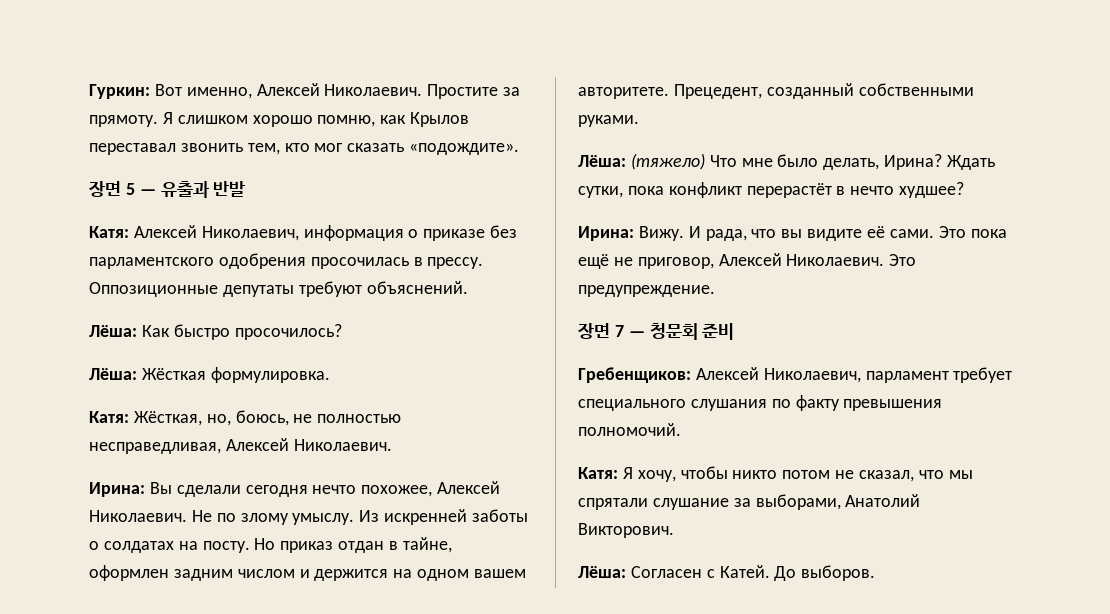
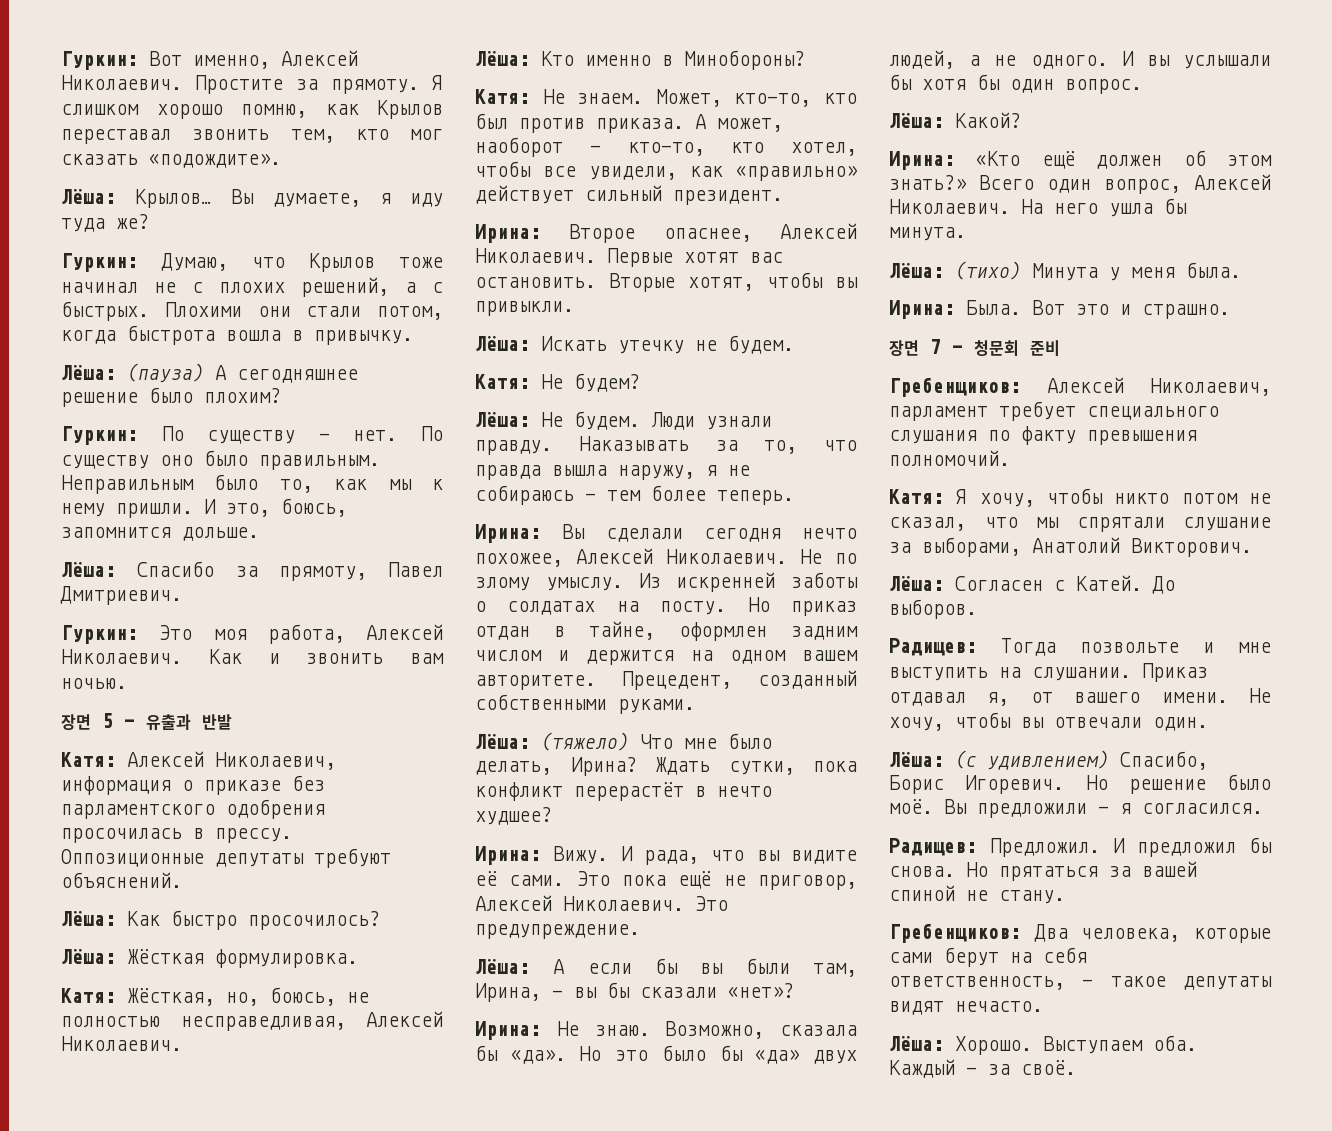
+ Лёша: Крылов… Вы думаете, я иду туда же?
+ Гуркин: Думаю, что Крылов тоже начинал не с плохих решений, а с быстрых. Плохими они стали потом, когда быстрота вошла в привычку.
+ Лёша: (пауза) А сегодняшнее решение было плохим?
+ Гуркин: По существу — нет. По существу оно было правильным. Неправильным было то, как мы к нему пришли. И это, боюсь, запомнится дольше.
+ Лёша: Спасибо за прямоту, Павел Дмитриевич.
+ Гуркин: Это моя работа, Алексей Николаевич. Как и звонить вам ночью.
+ Лёша: Кто именно в Минобороны?
+ Катя: Не знаем. Может, кто-то, кто был против приказа. А может, наоборот — кто-то, кто хотел, чтобы все увидели, как «правильно» действует сильный президент.
+ Ирина: Второе опаснее, Алексей Николаевич. Первые хотят вас остановить. Вторые хотят, чтобы вы привыкли.
+ Лёша: Искать утечку не будем.
+ Катя: Не будем?
+ Лёша: Не будем. Люди узнали правду. Наказывать за то, что правда вышла наружу, я не собираюсь — тем более теперь.
+ Лёша: А если бы вы были там, Ирина, — вы бы сказали «нет»?
+ Ирина: Не знаю. Возможно, сказала бы «да». Но это было бы «да» двух людей, а не одного. И вы услышали бы хотя бы один вопрос.
+ Лёша: Какой?
+ Ирина: «Кто ещё должен об этом знать?» Всего один вопрос, Алексей Николаевич. На него ушла бы минута.
+ Лёша: (тихо) Минута у меня была.
+ Ирина: Была. Вот это и страшно.
+ Радищев: Тогда позвольте и мне выступить на слушании. Приказ отдавал я, от вашего имени. Не хочу, чтобы вы отвечали один.
+ Лёша: (с удивлением) Спасибо, Борис Игоревич. Но решение было моё. Вы предложили — я согласился.
+ Радищев: Предложил. И предложил бы снова. Но прятаться за вашей спиной не стану.
+ Гребенщиков: Два человека, которые сами берут на себя ответственность, — такое депутаты видят нечасто.
+ Лёша: Хорошо. Выступаем оба. Каждый — за своё.

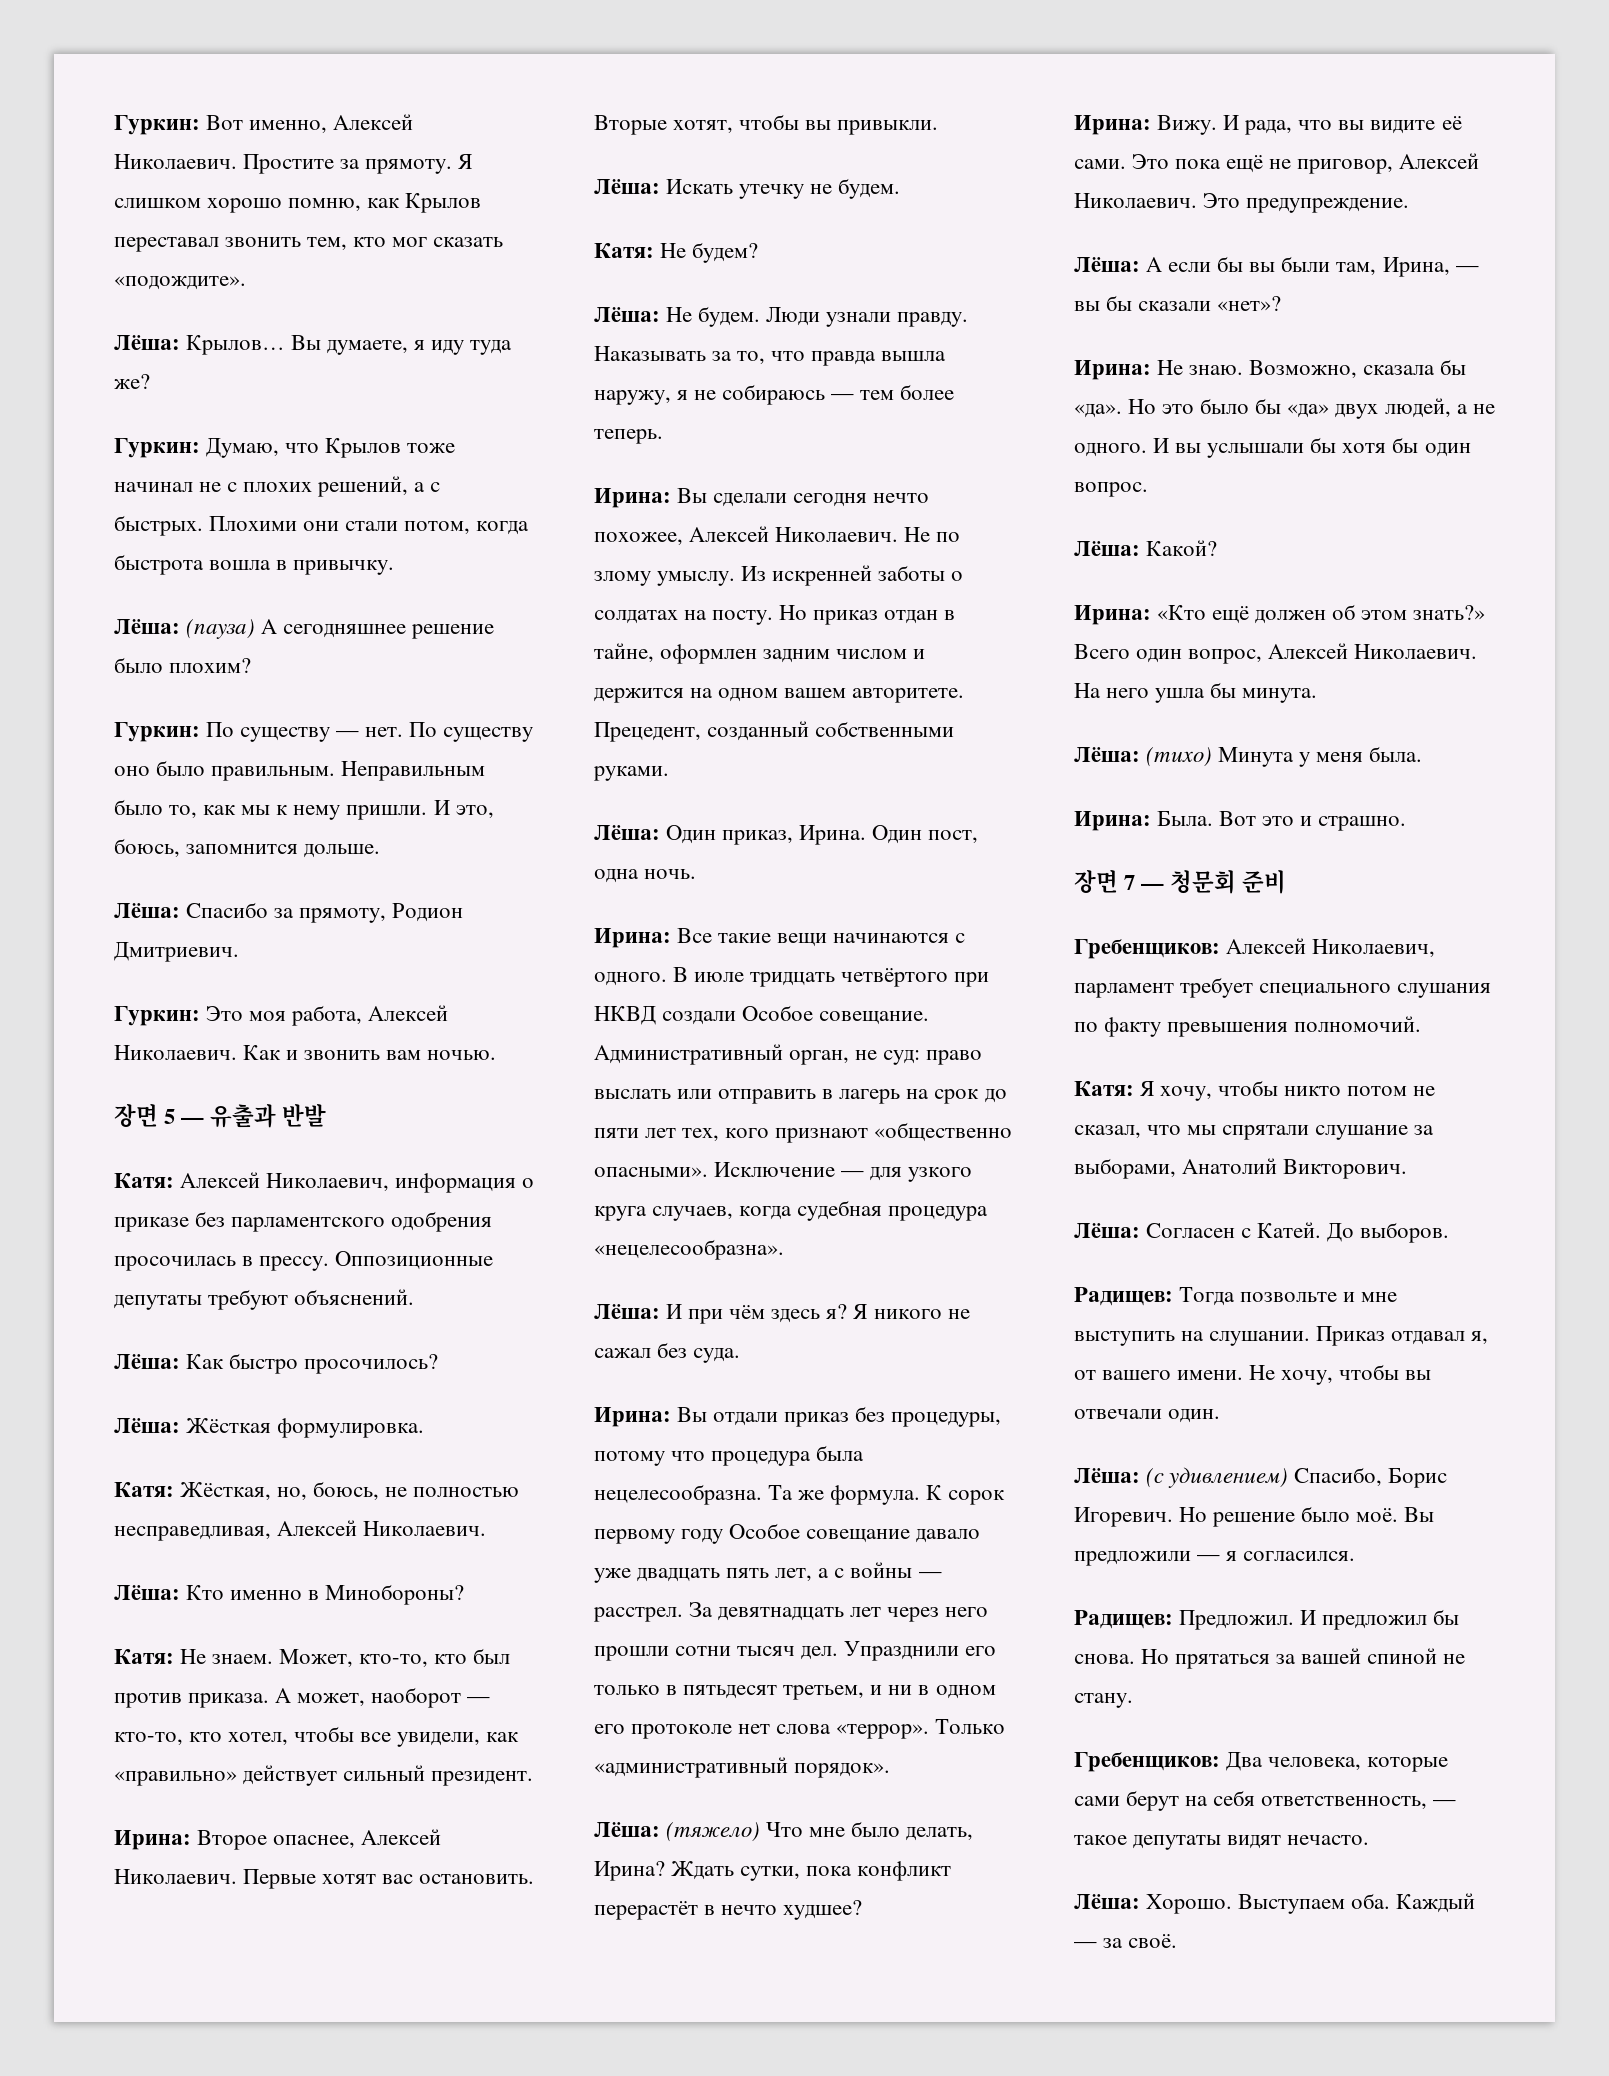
- Лёша: Спасибо за прямоту, Павел Дмитриевич.
+ Лёша: Спасибо за прямоту, Родион Дмитриевич.
+ Лёша: Один приказ, Ирина. Один пост, одна ночь.
+ Ирина: Все такие вещи начинаются с одного. В июле тридцать четвёртого при НКВД создали Особое совещание. Административный орган, не суд: право выслать или отправить в лагерь на срок до пяти лет тех, кого признают «общественно опасными». Исключение — для узкого круга случаев, когда судебная процедура «нецелесообразна».
+ Лёша: И при чём здесь я? Я никого не сажал без суда.
+ Ирина: Вы отдали приказ без процедуры, потому что процедура была нецелесообразна. Та же формула. К сорок первому году Особое совещание давало уже двадцать пять лет, а с войны — расстрел. За девятнадцать лет через него прошли сотни тысяч дел. Упразднили его только в пятьдесят третьем, и ни в одном его протоколе нет слова «террор». Только «административный порядок».

